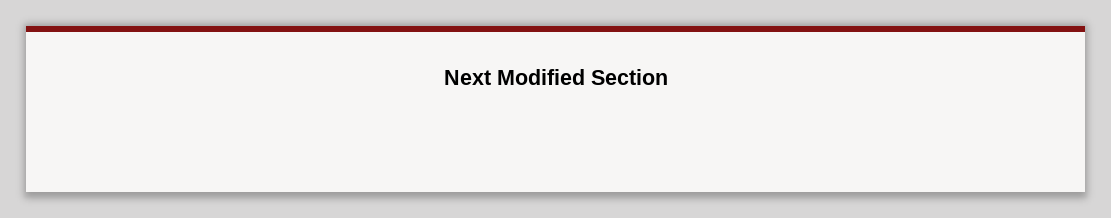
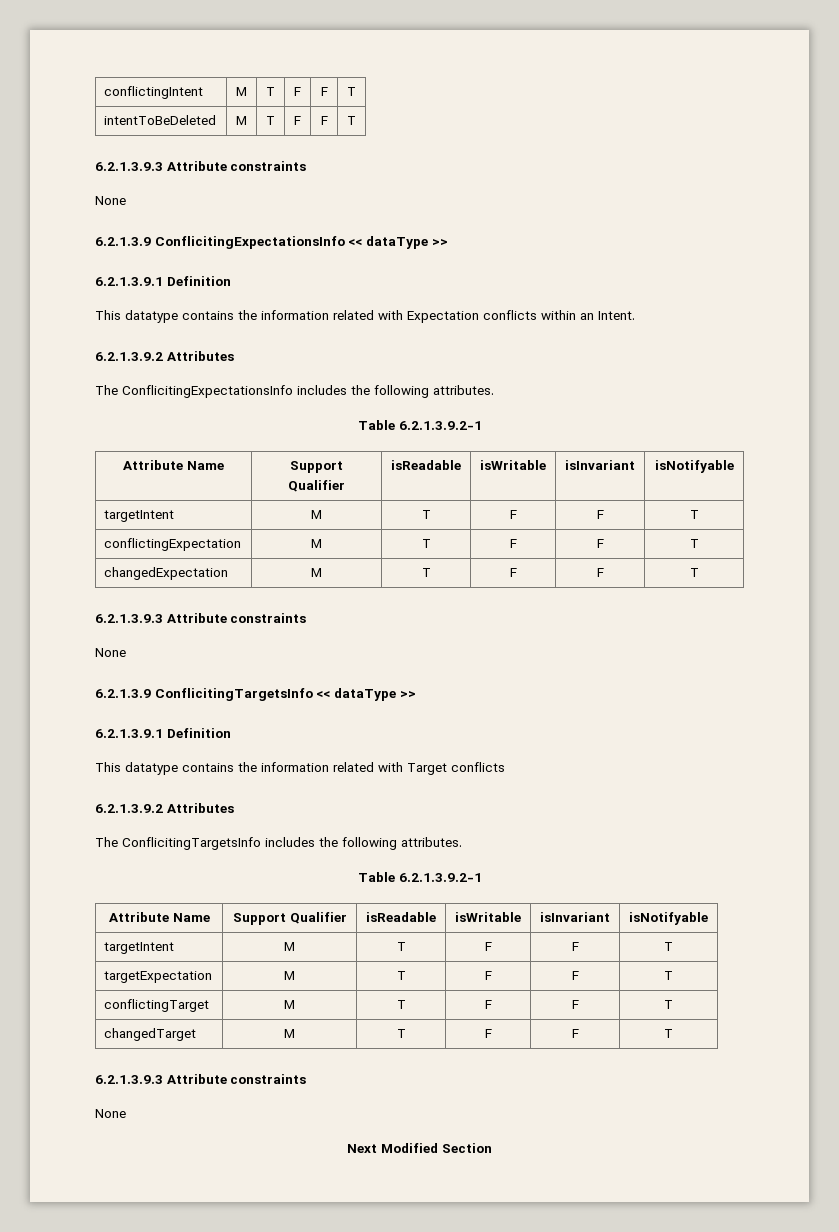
+ conflictingIntent | M | T | F | F | T
+ intentToBeDeleted | M | T | F | F | T
+ 6.2.1.3.9.3 Attribute constraints
+ None
+ 6.2.1.3.9 ConflicitingExpectationsInfo << dataType >>
+ 6.2.1.3.9.1 Definition
+ This datatype contains the information related with Expectation conflicts within an Intent.
+ 6.2.1.3.9.2 Attributes
+ The ConflicitingExpectationsInfo includes the following attributes.
+ Table 6.2.1.3.9.2-1
+ Attribute Name | Support Qualifier | isReadable | isWritable | isInvariant | isNotifyable
+ targetIntent | M | T | F | F | T
+ conflictingExpectation | M | T | F | F | T
+ changedExpectation | M | T | F | F | T
+ 6.2.1.3.9.3 Attribute constraints
+ None
+ 6.2.1.3.9 ConflicitingTargetsInfo << dataType >>
+ 6.2.1.3.9.1 Definition
+ This datatype contains the information related with Target conflicts
+ 6.2.1.3.9.2 Attributes
+ The ConflicitingTargetsInfo includes the following attributes.
+ Table 6.2.1.3.9.2-1
+ Attribute Name | Support Qualifier | isReadable | isWritable | isInvariant | isNotifyable
+ targetIntent | M | T | F | F | T
+ targetExpectation | M | T | F | F | T
+ conflictingTarget | M | T | F | F | T
+ changedTarget | M | T | F | F | T
+ 6.2.1.3.9.3 Attribute constraints
+ None

